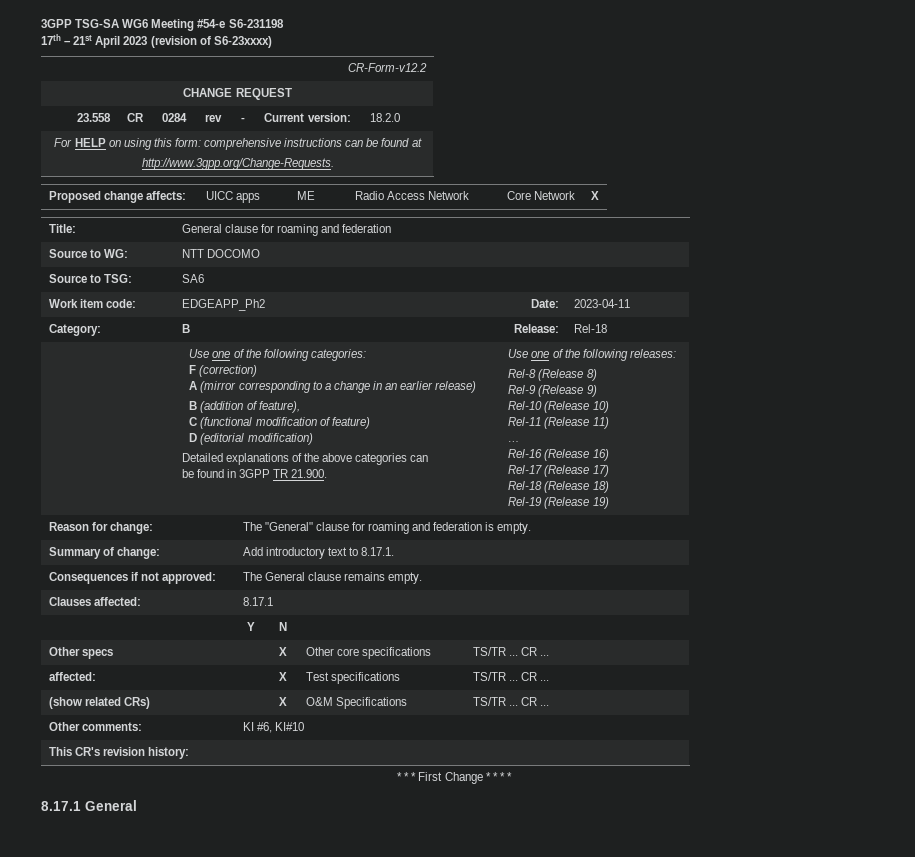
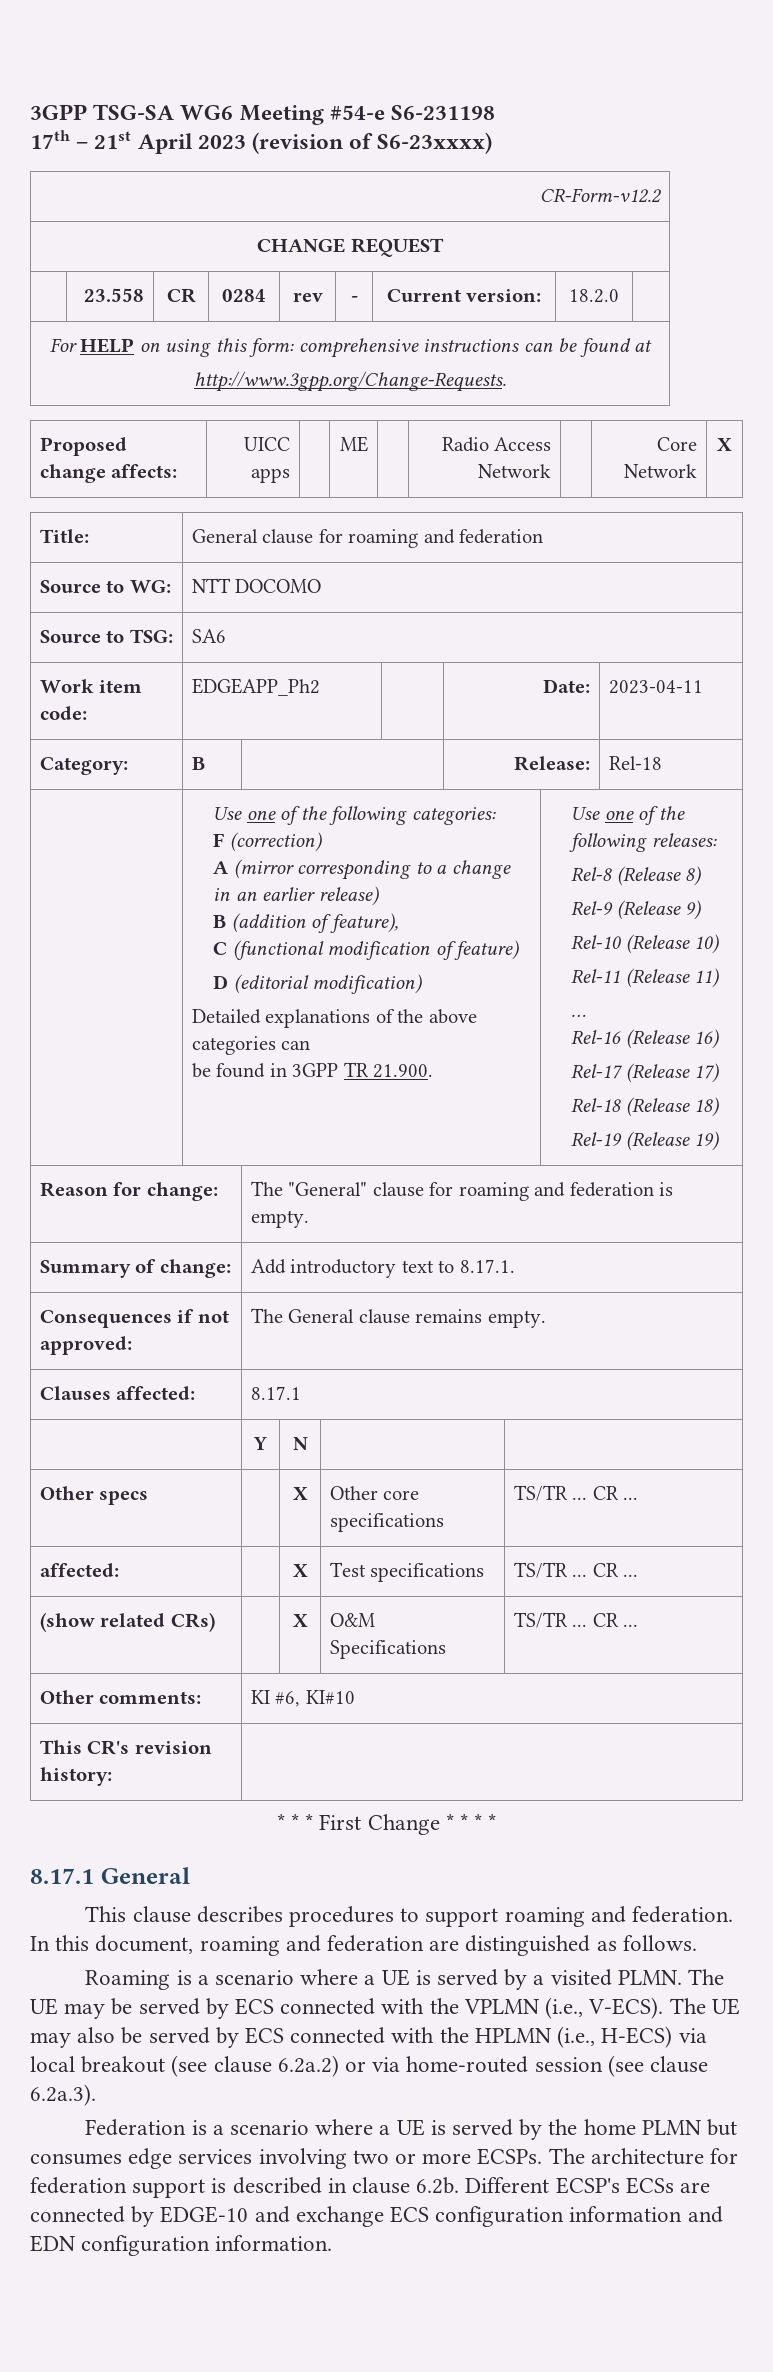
+ This clause describes procedures to support roaming and federation. In this document, roaming and federation are distinguished as follows.
+ Roaming is a scenario where a UE is served by a visited PLMN. The UE may be served by ECS connected with the VPLMN (i.e., V-ECS). The UE may also be served by ECS connected with the HPLMN (i.e., H-ECS) via local breakout (see clause 6.2a.2) or via home-routed session (see clause 6.2a.3).
+ Federation is a scenario where a UE is served by the home PLMN but consumes edge services involving two or more ECSPs. The architecture for federation support is described in clause 6.2b. Different ECSP's ECSs are connected by EDGE-10 and exchange ECS configuration information and EDN configuration information.

